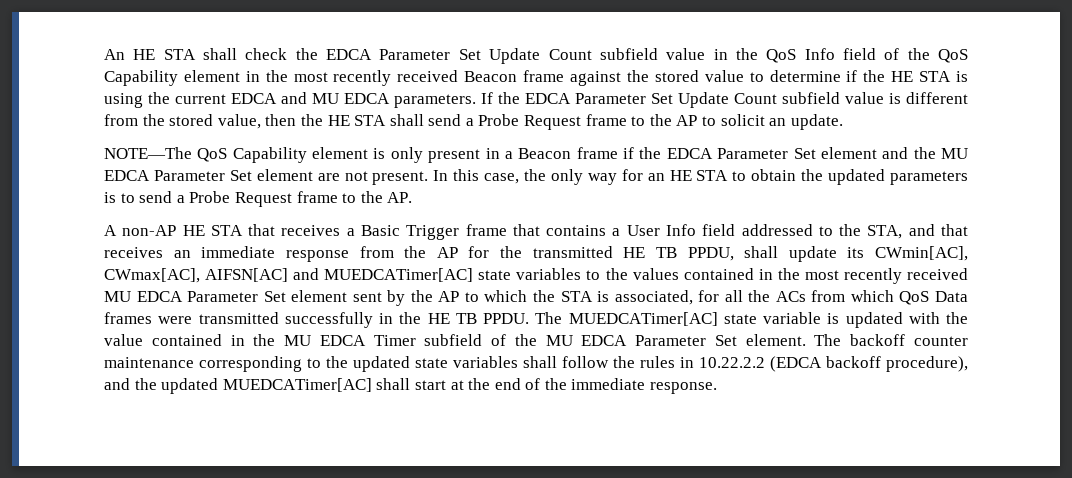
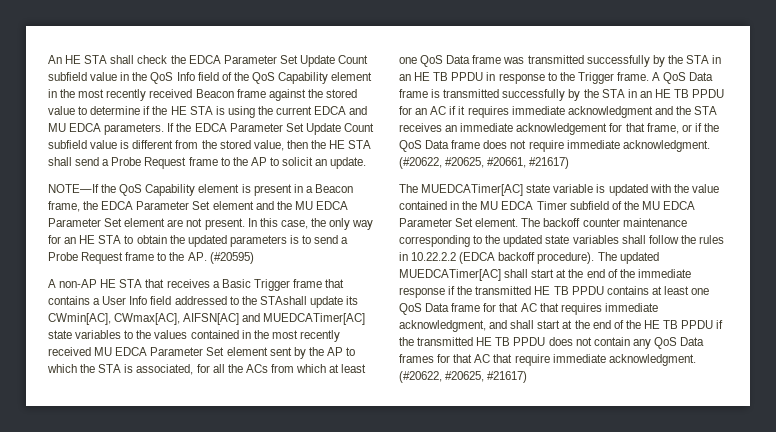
- NOTE—The QoS Capability element is only present in a Beacon frame if the EDCA Parameter Set element and the MU EDCA Parameter Set element are not present.
+ NOTE—If the QoS Capability element is present in a Beacon frame, the EDCA Parameter Set element and the MU EDCA Parameter Set element are not present.
- In this case, the only way for an HE STA to obtain the updated parameters is to send a Probe Request frame to the AP.
+ In this case, the only way for an HE STA to obtain the updated parameters is to send a Probe Request frame to the AP. (#20595)
- A non-AP HE STA that receives a Basic Trigger frame that contains a User Info field addressed to the STA, and that receives an immediate response from the AP for the transmitted HE TB PPDU, shall update its CWmin[AC], CWmax[AC], AIFSN[AC] and MUEDCATimer[AC] state variables to the values contained in the most recently received MU EDCA Parameter Set element sent by the AP to which the STA is associated, for all the ACs from which QoS Data frames were transmitted successfully in the HE TB PPDU. The MUEDCATimer[AC] state variable is updated with the value contained in the MU EDCA Timer subfield of the MU EDCA Parameter Set element.
+ A non-AP HE STA that receives a Basic Trigger frame that contains a User Info field addressed to the STAshall update its CWmin[AC], CWmax[AC], AIFSN[AC] and MUEDCATimer[AC] state variables to the values contained in the most recently received MU EDCA Parameter Set element sent by the AP to which the STA is associated, for all the ACs from which at least one QoS Data frame was transmitted successfully by the STA in an HE TB PPDU in response to the Trigger frame. A QoS Data frame is transmitted successfully by the STA in an HE TB PPDU for an AC if it requires immediate acknowledgment and the STA receives an immediate acknowledgement for that frame, or if the QoS Data frame does not require immediate acknowledgment. (#20622, #20625, #20661, #21617)
+ The MUEDCATimer[AC] state variable is updated with the value contained in the MU EDCA Timer subfield of the MU EDCA Parameter Set element.
- The backoff counter maintenance corresponding to the updated state variables shall follow the rules in 10.22.2.2 (EDCA backoff procedure), and the updated MUEDCATimer[AC] shall start at the end of the immediate response.
+ The backoff counter maintenance corresponding to the updated state variables shall follow the rules in 10.22.2.2 (EDCA backoff procedure). The updated MUEDCATimer[AC] shall start at the end of the immediate response if the transmitted HE TB PPDU contains at least one QoS Data frame for that AC that requires immediate acknowledgment, and shall start at the end of the HE TB PPDU if the transmitted HE TB PPDU does not contain any QoS Data frames for that AC that require immediate acknowledgment. (#20622, #20625, #21617)

